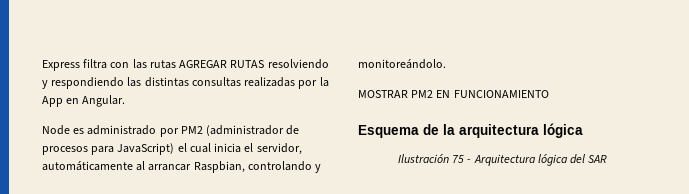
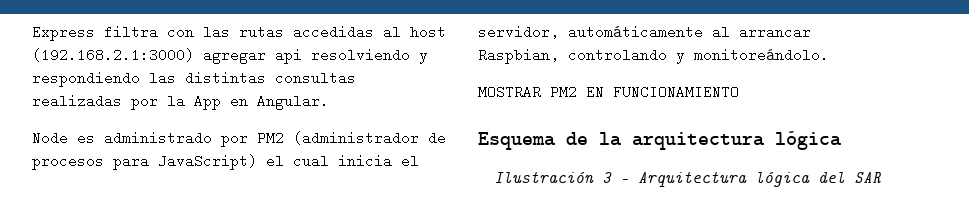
- Express filtra con las rutas AGREGAR RUTAS resolviendo y respondiendo las distintas consultas realizadas por la App en Angular.
+ Express filtra con las rutas accedidas al host (192.168.2.1:3000) agregar api resolviendo y respondiendo las distintas consultas realizadas por la App en Angular.
- Ilustración 75 - Arquitectura lógica del SAR
+ Ilustración 3 - Arquitectura lógica del SAR

